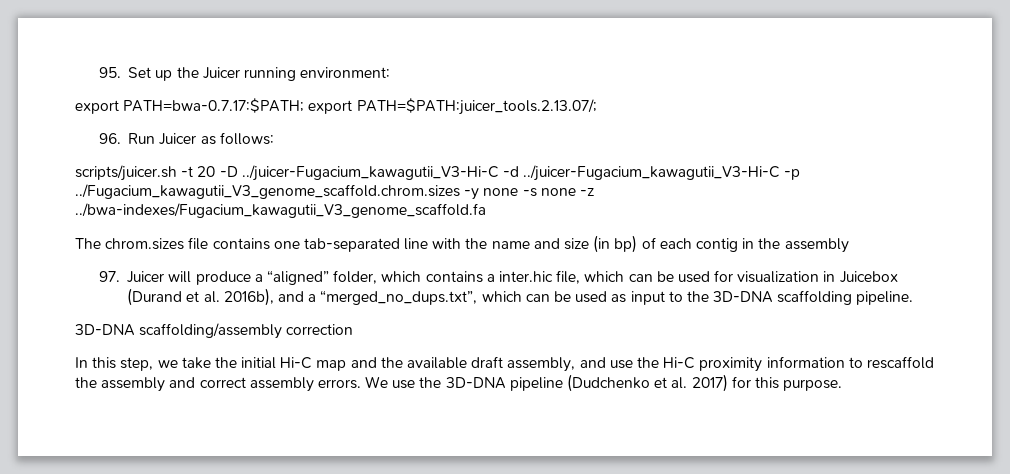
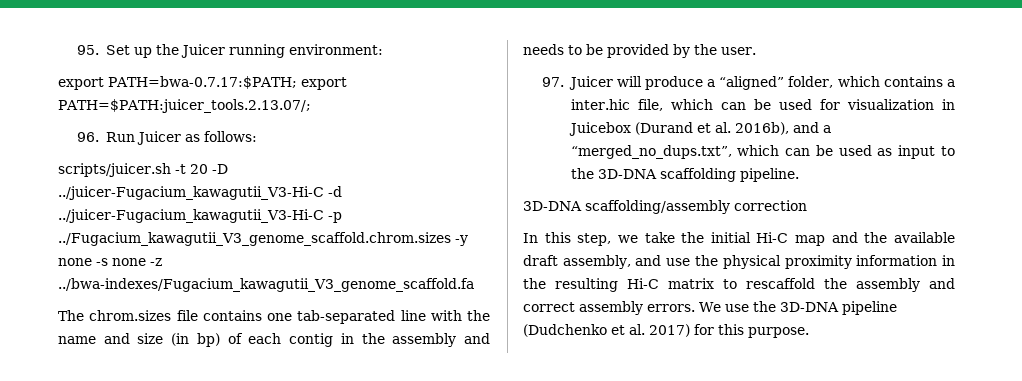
- The chrom.sizes file contains one tab-separated line with the name and size (in bp) of each contig in the assembly
+ The chrom.sizes file contains one tab-separated line with the name and size (in bp) of each contig in the assembly and needs to be provided by the user.
- In this step, we take the initial Hi-C map and the available draft assembly, and use the Hi-C proximity information to rescaffold the assembly and correct assembly errors.
+ In this step, we take the initial Hi-C map and the available draft assembly, and use the physical proximity information in the resulting Hi-C matrix to rescaffold the assembly and correct assembly errors.

